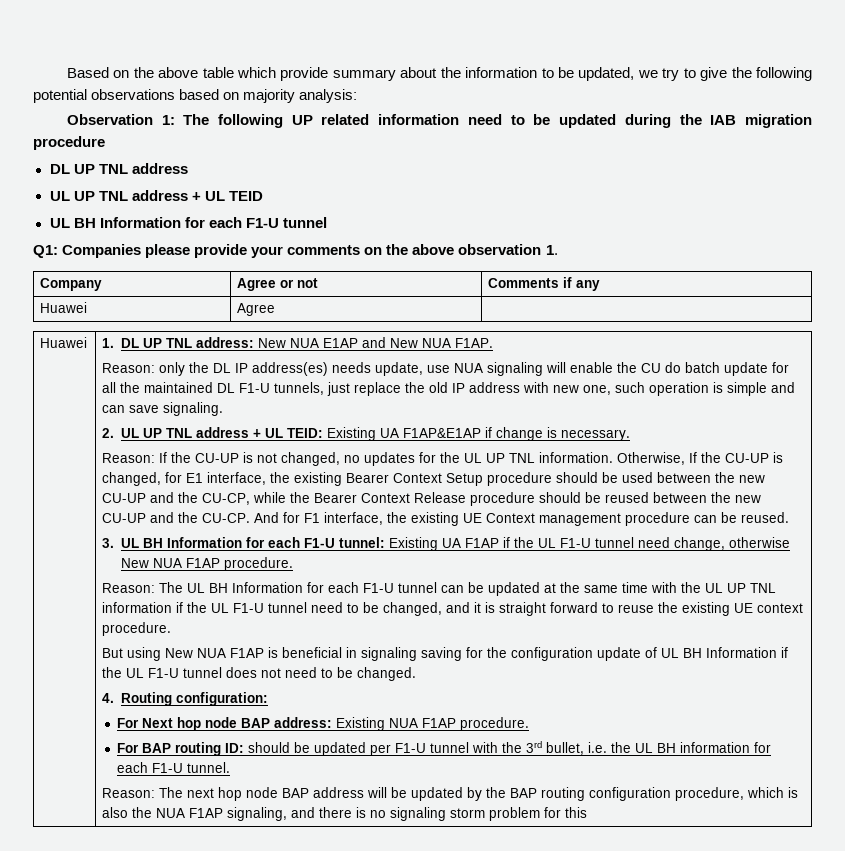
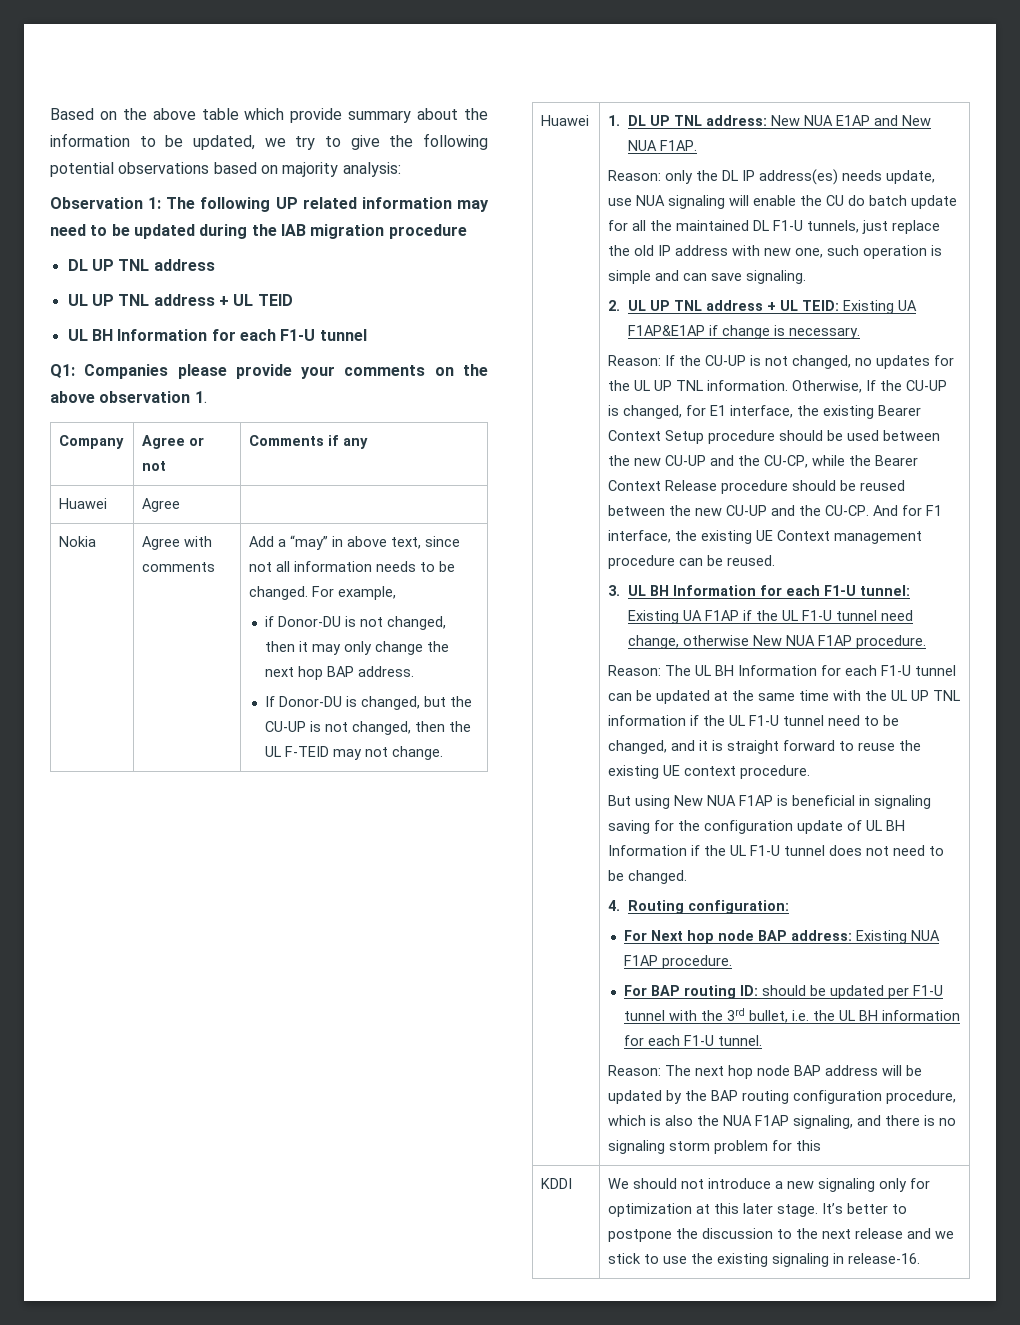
- Observation 1: The following UP related information need to be updated during the IAB migration procedure
+ Observation 1: The following UP related information may need to be updated during the IAB migration procedure
+ Nokia | Agree with comments | Add a “may” in above text, since not all information needs to be changed. For example,
+ if Donor-DU is not changed, then it may only change the next hop BAP address.
+ If Donor-DU is changed, but the CU-UP is not changed, then the UL F-TEID may not change.
+ KDDI | We should not introduce a new signaling only for optimization at this later stage. It’s better to postpone the discussion to the next release and we stick to use the existing signaling in release-16.

